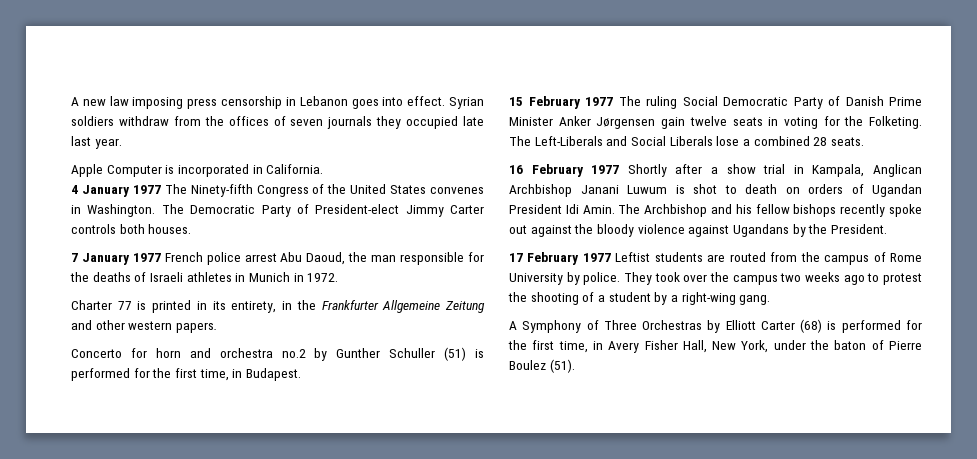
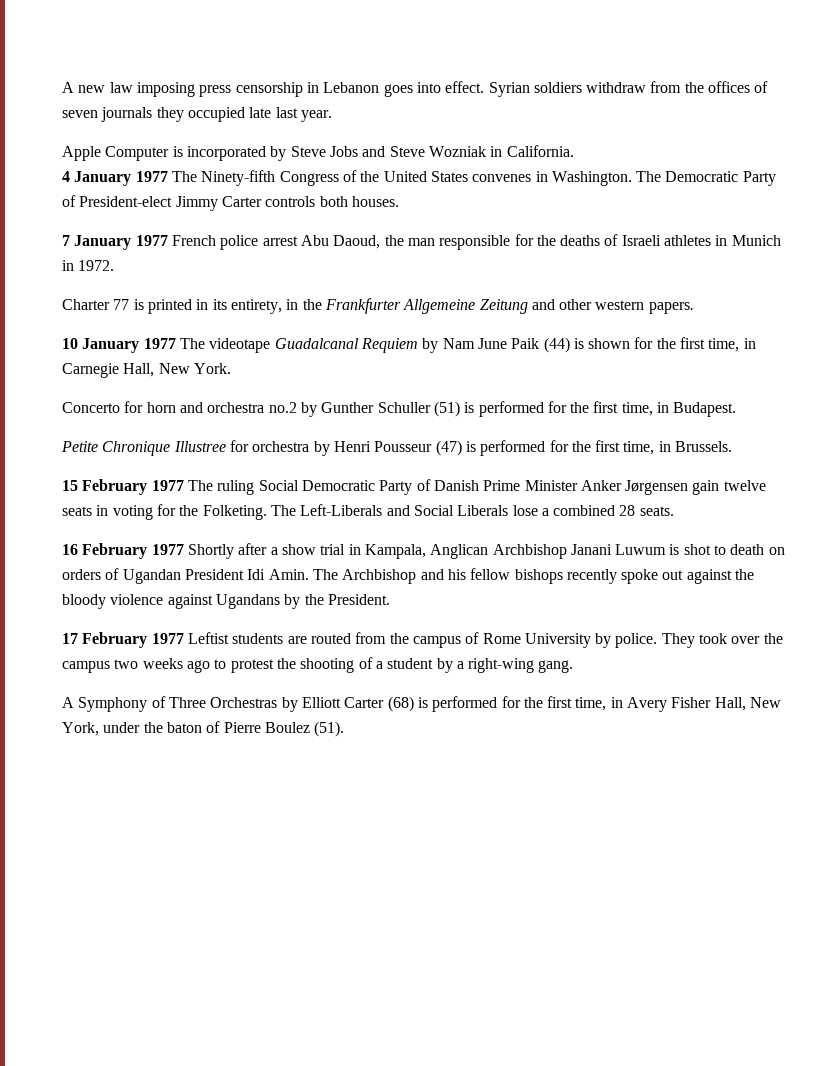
- Apple Computer is incorporated in California.
+ Apple Computer is incorporated by Steve Jobs and Steve Wozniak in California.
+ 10 January 1977 The videotape Guadalcanal Requiem by Nam June Paik (44) is shown for the first time, in Carnegie Hall, New York.
+ Petite Chronique Illustree for orchestra by Henri Pousseur (47) is performed for the first time, in Brussels.

